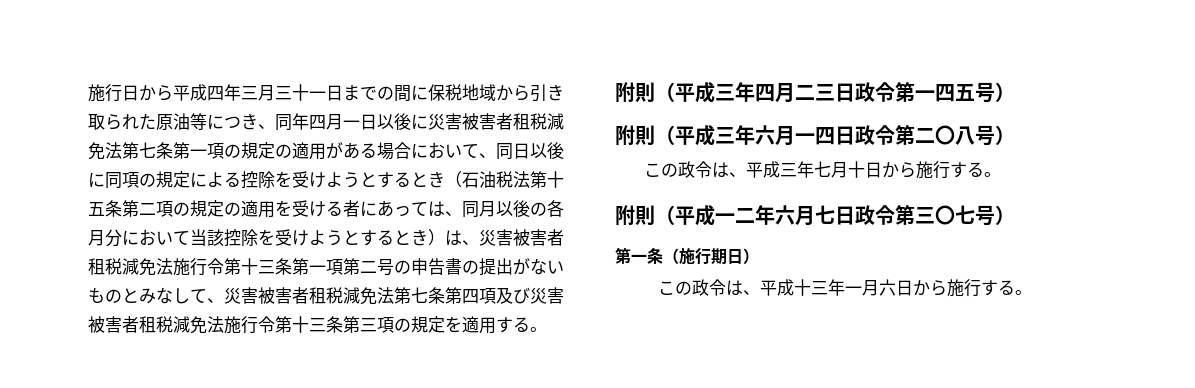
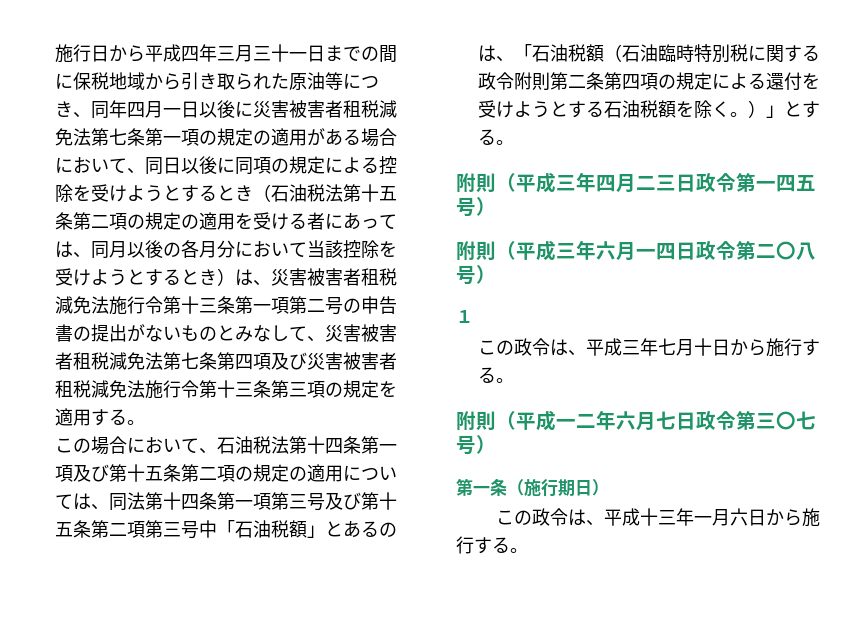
+ この場合において、石油税法第十四条第一項及び第十五条第二項の規定の適用については、同法第十四条第一項第三号及び第十五条第二項第三号中「石油税額」とあるのは、「石油税額（石油臨時特別税に関する政令附則第二条第四項の規定による還付を受けようとする石油税額を除く。）」とする。
+ １

